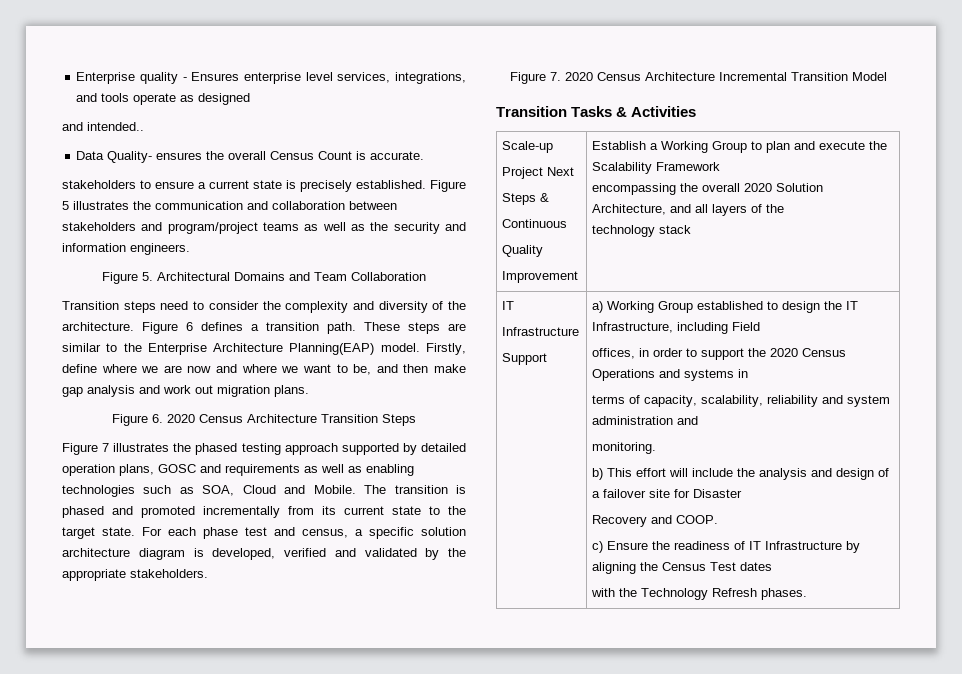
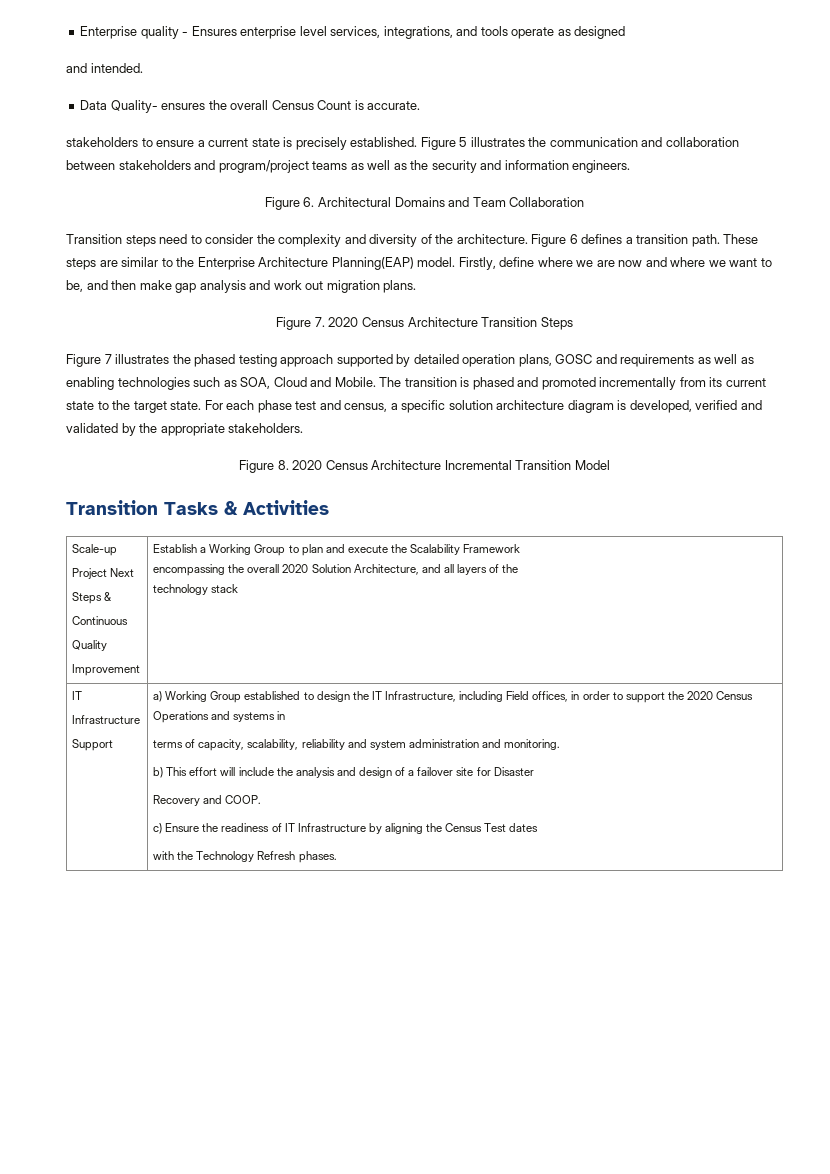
- and intended..
+ and intended.
- Figure 5. Architectural Domains and Team Collaboration
+ Figure 6. Architectural Domains and Team Collaboration
- Figure 6. 2020 Census Architecture Transition Steps
+ Figure 7. 2020 Census Architecture Transition Steps
- Figure 7. 2020 Census Architecture Incremental Transition Model
+ Figure 8. 2020 Census Architecture Incremental Transition Model
- a) Working Group established to design the IT Infrastructure, including Field
- offices, in order to support the 2020 Census Operations and systems in
+ a) Working Group established to design the IT Infrastructure, including Field offices, in order to support the 2020 Census Operations and systems in
- terms of capacity, scalability, reliability and system administration and
- monitoring.
+ terms of capacity, scalability, reliability and system administration and monitoring.

